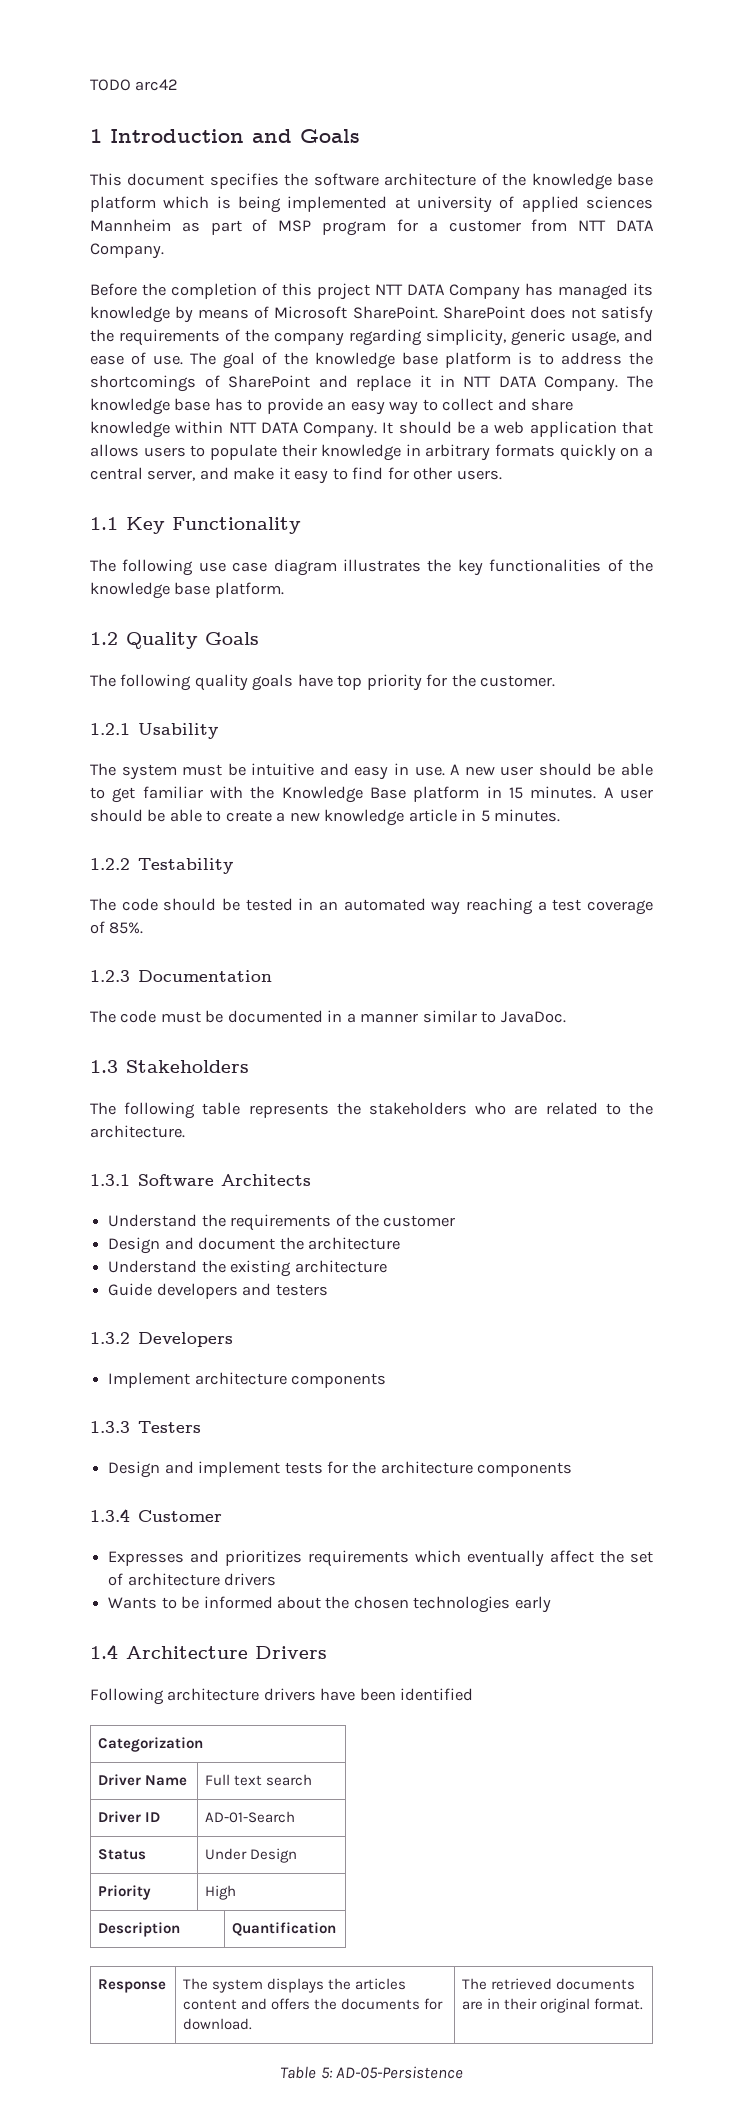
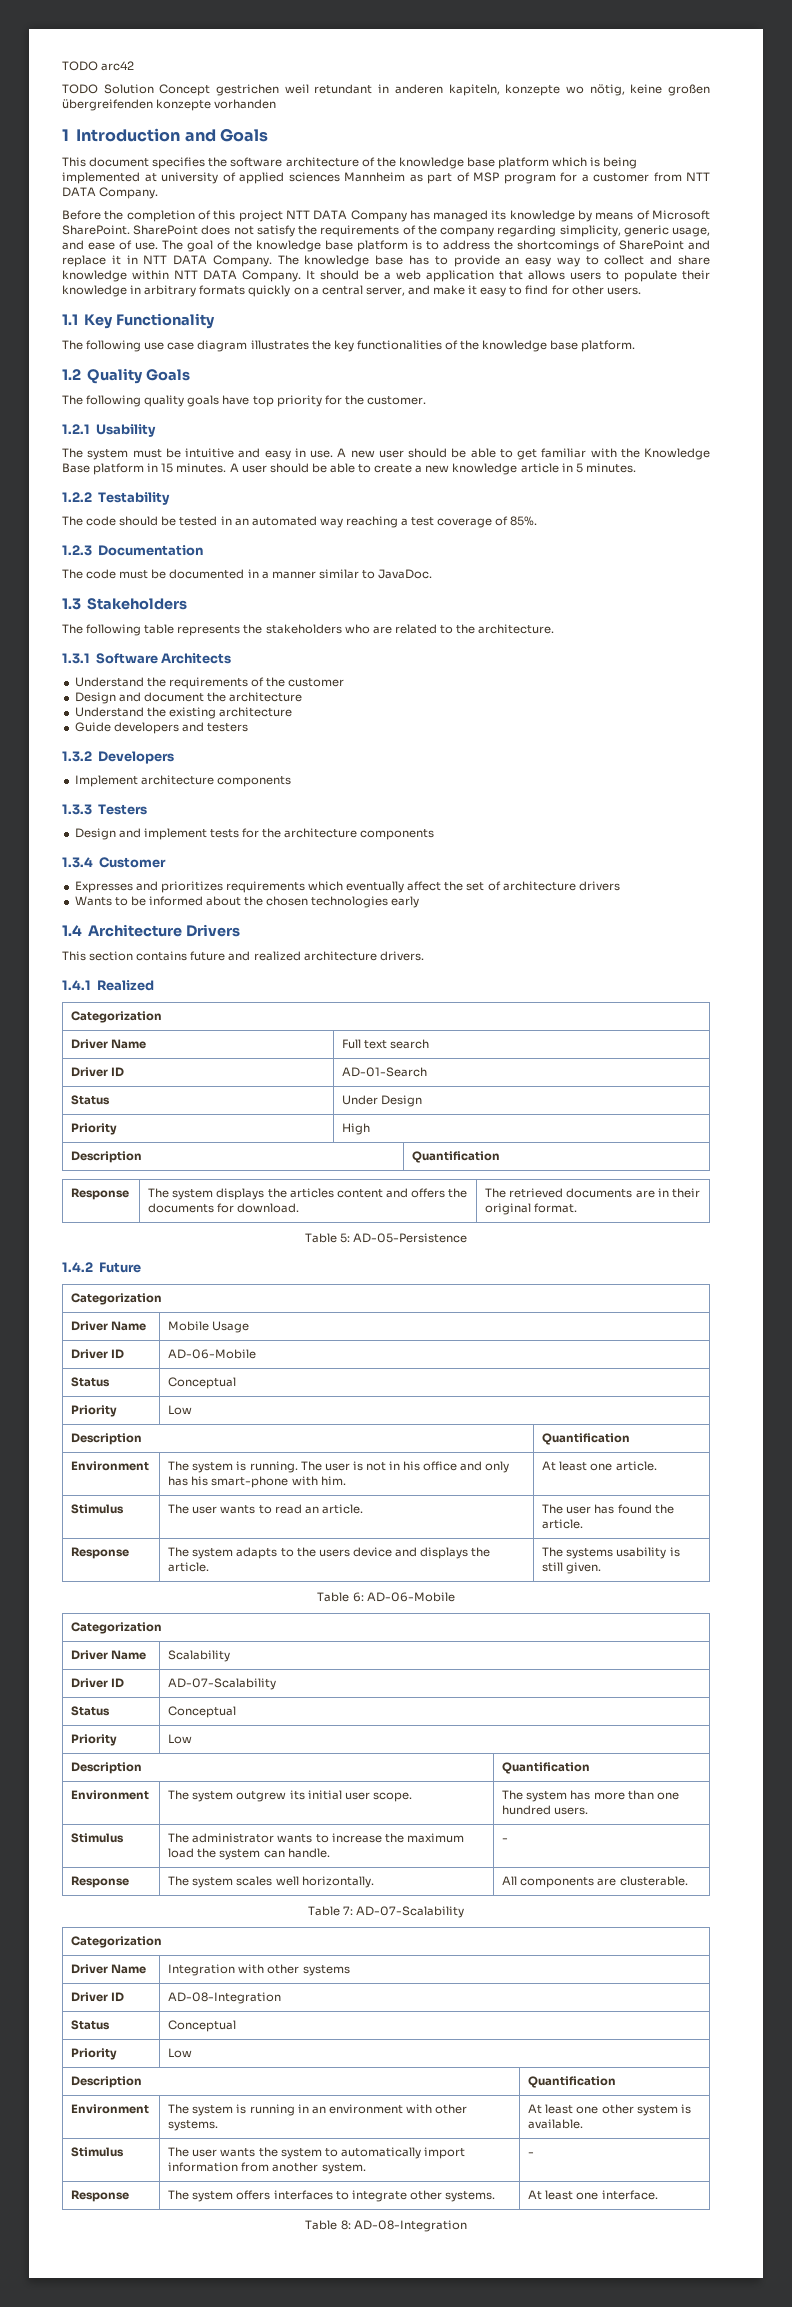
+ TODO Solution Concept gestrichen weil retundant in anderen kapiteln, konzepte wo nötig, keine großen übergreifenden konzepte vorhanden
- Following architecture drivers have been identified
+ This section contains future and realized architecture drivers.
+ 1.4.1 Realized
+ 1.4.2 Future
+ Categorization
+ Driver Name | Mobile Usage
+ Driver ID | AD-06-Mobile
+ Status | Conceptual
+ Priority | Low
+ Description | Quantification
+ Environment | The system is running. The user is not in his office and only has his smart-phone with him. | At least one article.
+ Stimulus | The user wants to read an article. | The user has found the article.
+ Response | The system adapts to the users device and displays the article. | The systems usability is still given.
+ Table 6: AD-06-Mobile
+ Categorization
+ Driver Name | Scalability
+ Driver ID | AD-07-Scalability
+ Status | Conceptual
+ Priority | Low
+ Description | Quantification
+ Environment | The system outgrew its initial user scope. | The system has more than one hundred users.
+ Stimulus | The administrator wants to increase the maximum load the system can handle. | -
+ Response | The system scales well horizontally. | All components are clusterable.
+ Table 7: AD-07-Scalability
+ Categorization
+ Driver Name | Integration with other systems
+ Driver ID | AD-08-Integration
+ Status | Conceptual
+ Priority | Low
+ Description | Quantification
+ Environment | The system is running in an environment with other systems. | At least one other system is available.
+ Stimulus | The user wants the system to automatically import information from another system. | -
+ Response | The system offers interfaces to integrate other systems. | At least one interface.
+ Table 8: AD-08-Integration

